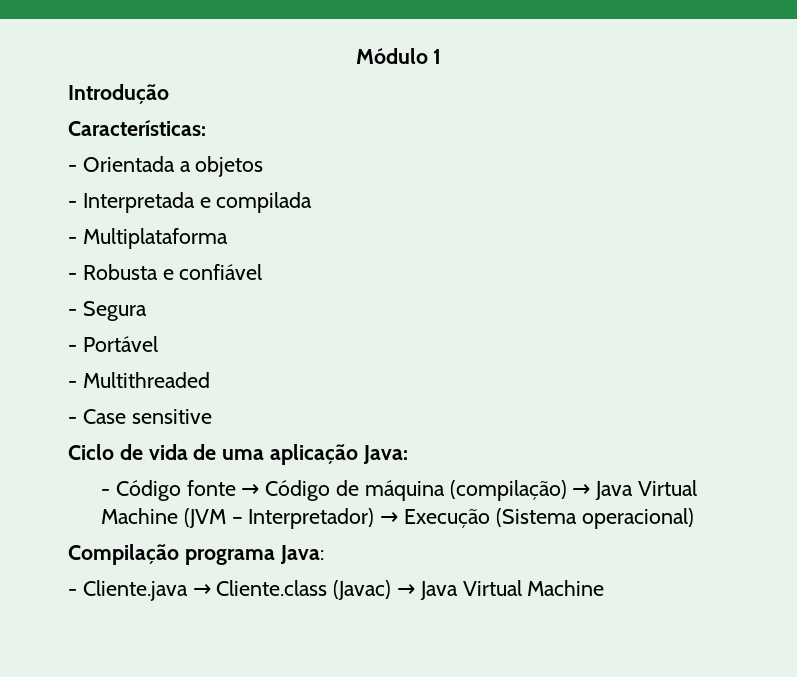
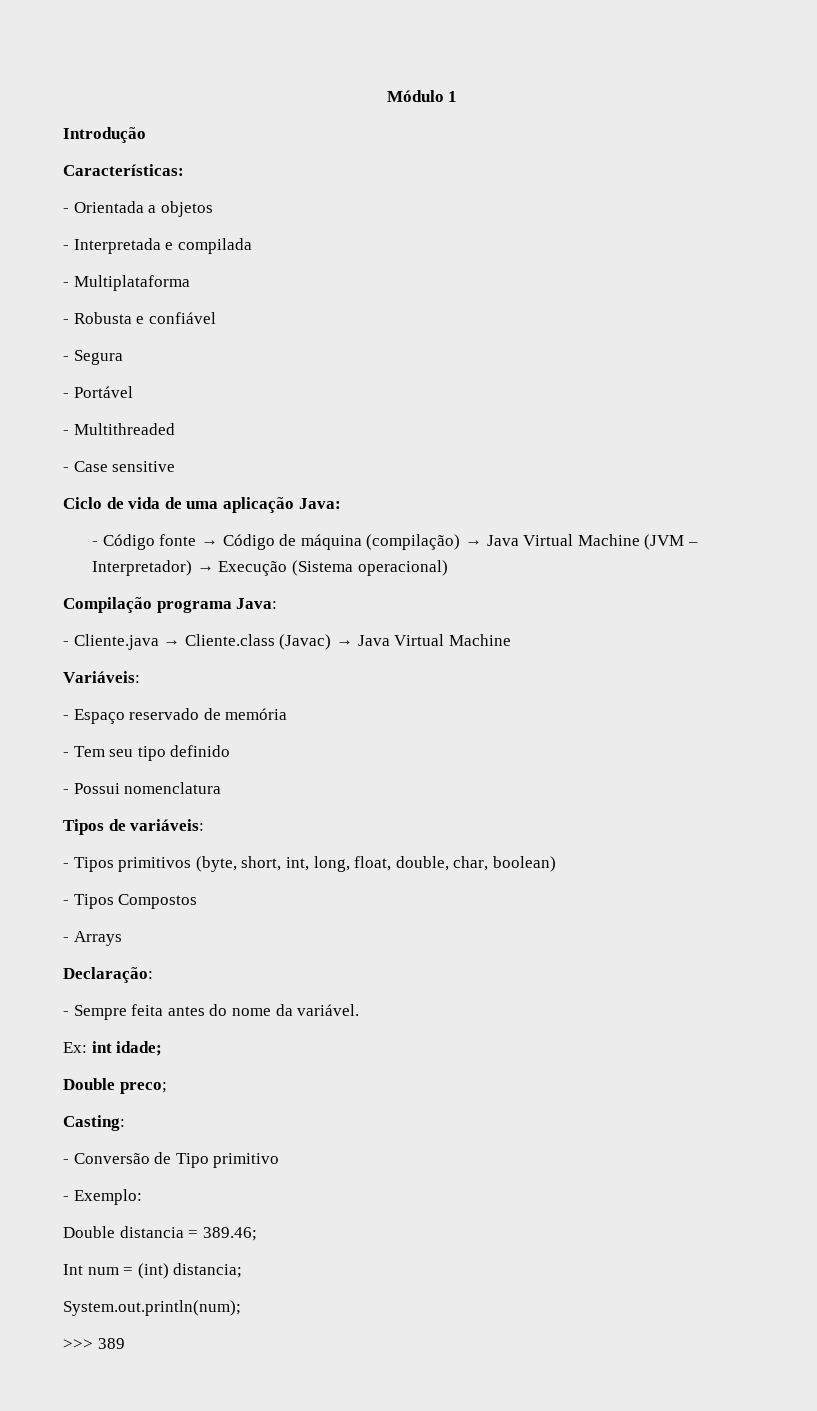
+ Variáveis:
+ - Espaço reservado de memória
+ - Tem seu tipo definido
+ - Possui nomenclatura
+ Tipos de variáveis:
+ - Tipos primitivos (byte, short, int, long, float, double, char, boolean)
+ - Tipos Compostos
+ - Arrays
+ Declaração:
+ - Sempre feita antes do nome da variável.
+ Ex: int idade;
+ Double preco;
+ Casting:
+ - Conversão de Tipo primitivo
+ - Exemplo:
+ Double distancia = 389.46;
+ Int num = (int) distancia;
+ System.out.println(num);
+ >>> 389

